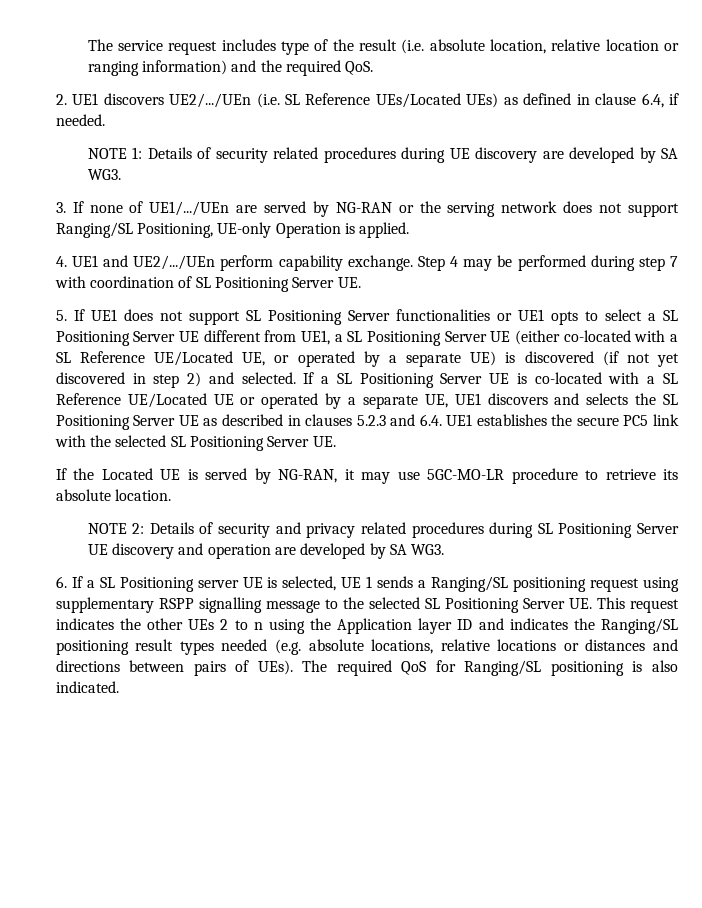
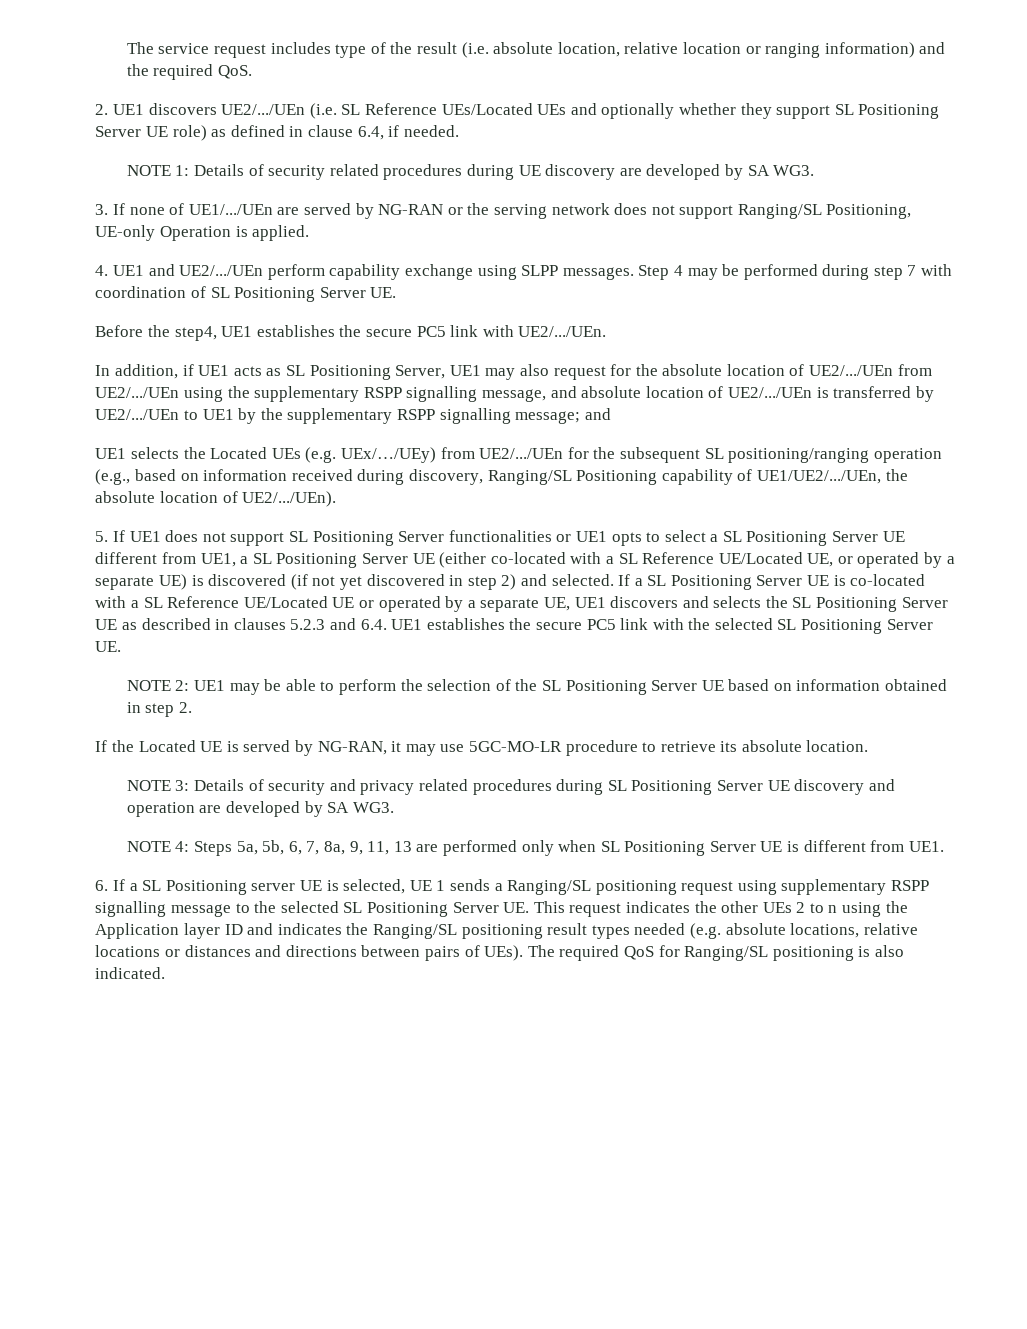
- 2. UE1 discovers UE2/.../UEn (i.e. SL Reference UEs/Located UEs) as defined in clause 6.4, if needed.
+ 2. UE1 discovers UE2/.../UEn (i.e. SL Reference UEs/Located UEs and optionally whether they support SL Positioning Server UE role) as defined in clause 6.4, if needed.
- 4. UE1 and UE2/.../UEn perform capability exchange.
+ 4. UE1 and UE2/.../UEn perform capability exchange using SLPP messages.
+ Before the step4, UE1 establishes the secure PC5 link with UE2/.../UEn.
+ In addition, if UE1 acts as SL Positioning Server, UE1 may also request for the absolute location of UE2/.../UEn from UE2/.../UEn using the supplementary RSPP signalling message, and absolute location of UE2/.../UEn is transferred by UE2/.../UEn to UE1 by the supplementary RSPP signalling message; and
+ UE1 selects the Located UEs (e.g. UEx/…/UEy) from UE2/.../UEn for the subsequent SL positioning/ranging operation (e.g., based on information received during discovery, Ranging/SL Positioning capability of UE1/UE2/.../UEn, the absolute location of UE2/.../UEn).
+ NOTE 2: UE1 may be able to perform the selection of the SL Positioning Server UE based on information obtained in step 2.
- NOTE 2: Details of security and privacy related procedures during SL Positioning Server UE discovery and operation are developed by SA WG3.
+ NOTE 3: Details of security and privacy related procedures during SL Positioning Server UE discovery and operation are developed by SA WG3.
+ NOTE 4: Steps 5a, 5b, 6, 7, 8a, 9, 11, 13 are performed only when SL Positioning Server UE is different from UE1.

